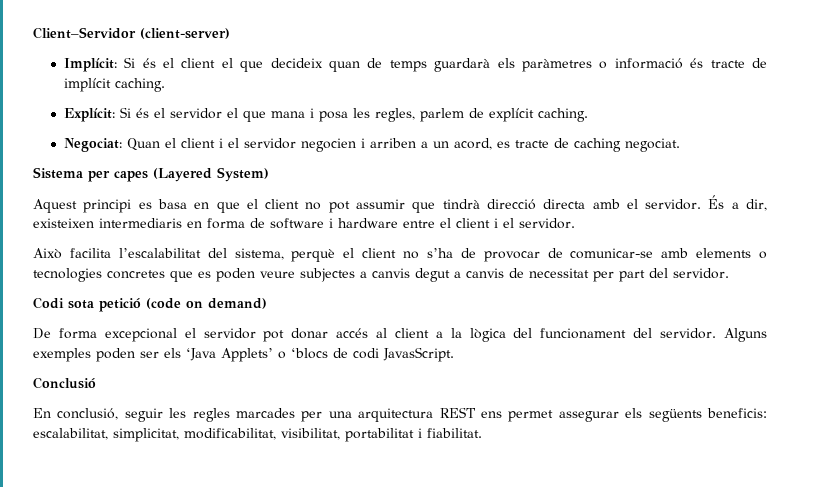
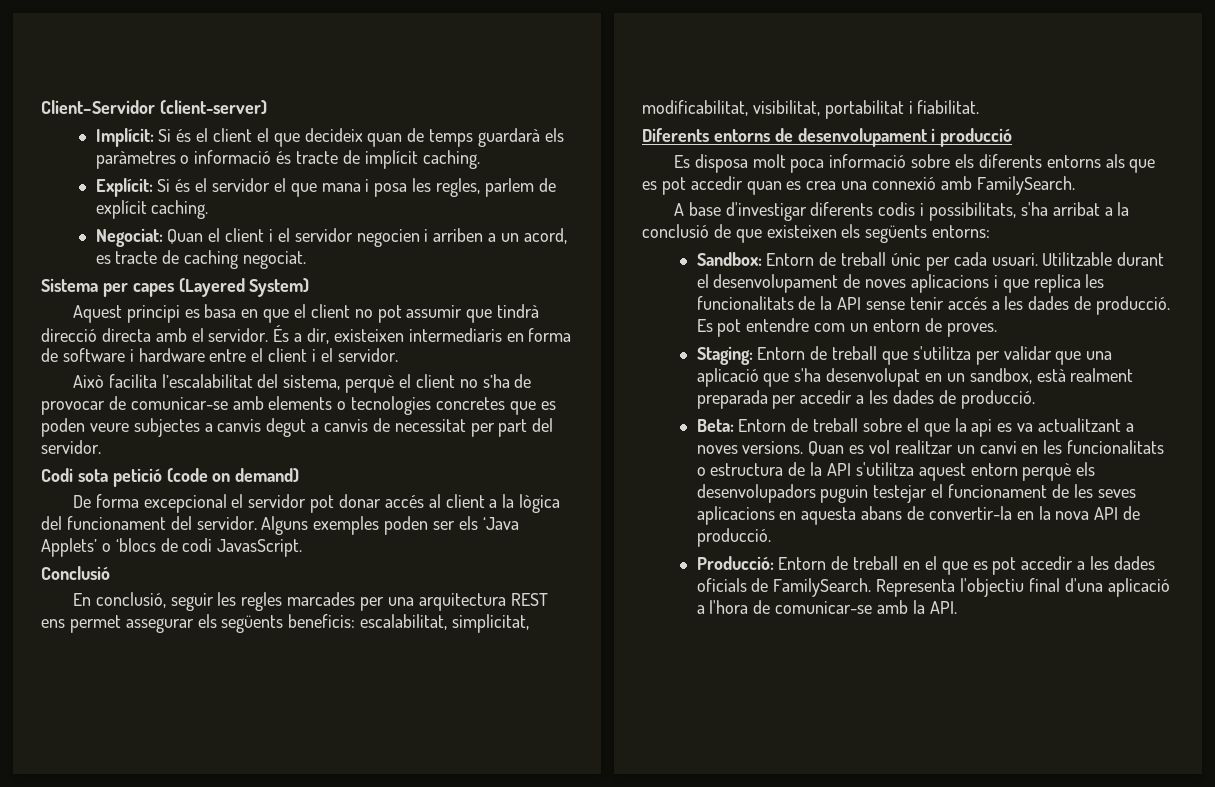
+ Diferents entorns de desenvolupament i producció
+ Es disposa molt poca informació sobre els diferents entorns als que es pot accedir quan es crea una connexió amb FamilySearch.
+ A base d'investigar diferents codis i possibilitats, s'ha arribat a la conclusió de que existeixen els següents entorns:
+ Sandbox: Entorn de treball únic per cada usuari. Utilitzable durant el desenvolupament de noves aplicacions i que replica les funcionalitats de la API sense tenir accés a les dades de producció. Es pot entendre com un entorn de proves.
+ Staging: Entorn de treball que s'utilitza per validar que una aplicació que s'ha desenvolupat en un sandbox, està realment preparada per accedir a les dades de producció.
+ Beta: Entorn de treball sobre el que la api es va actualitzant a noves versions. Quan es vol realitzar un canvi en les funcionalitats o estructura de la API s'utilitza aquest entorn perquè els desenvolupadors puguin testejar el funcionament de les seves aplicacions en aquesta abans de convertir-la en la nova API de producció.
+ Producció: Entorn de treball en el que es pot accedir a les dades oficials de FamilySearch. Representa l'objectiu final d'una aplicació a l'hora de comunicar-se amb la API.

